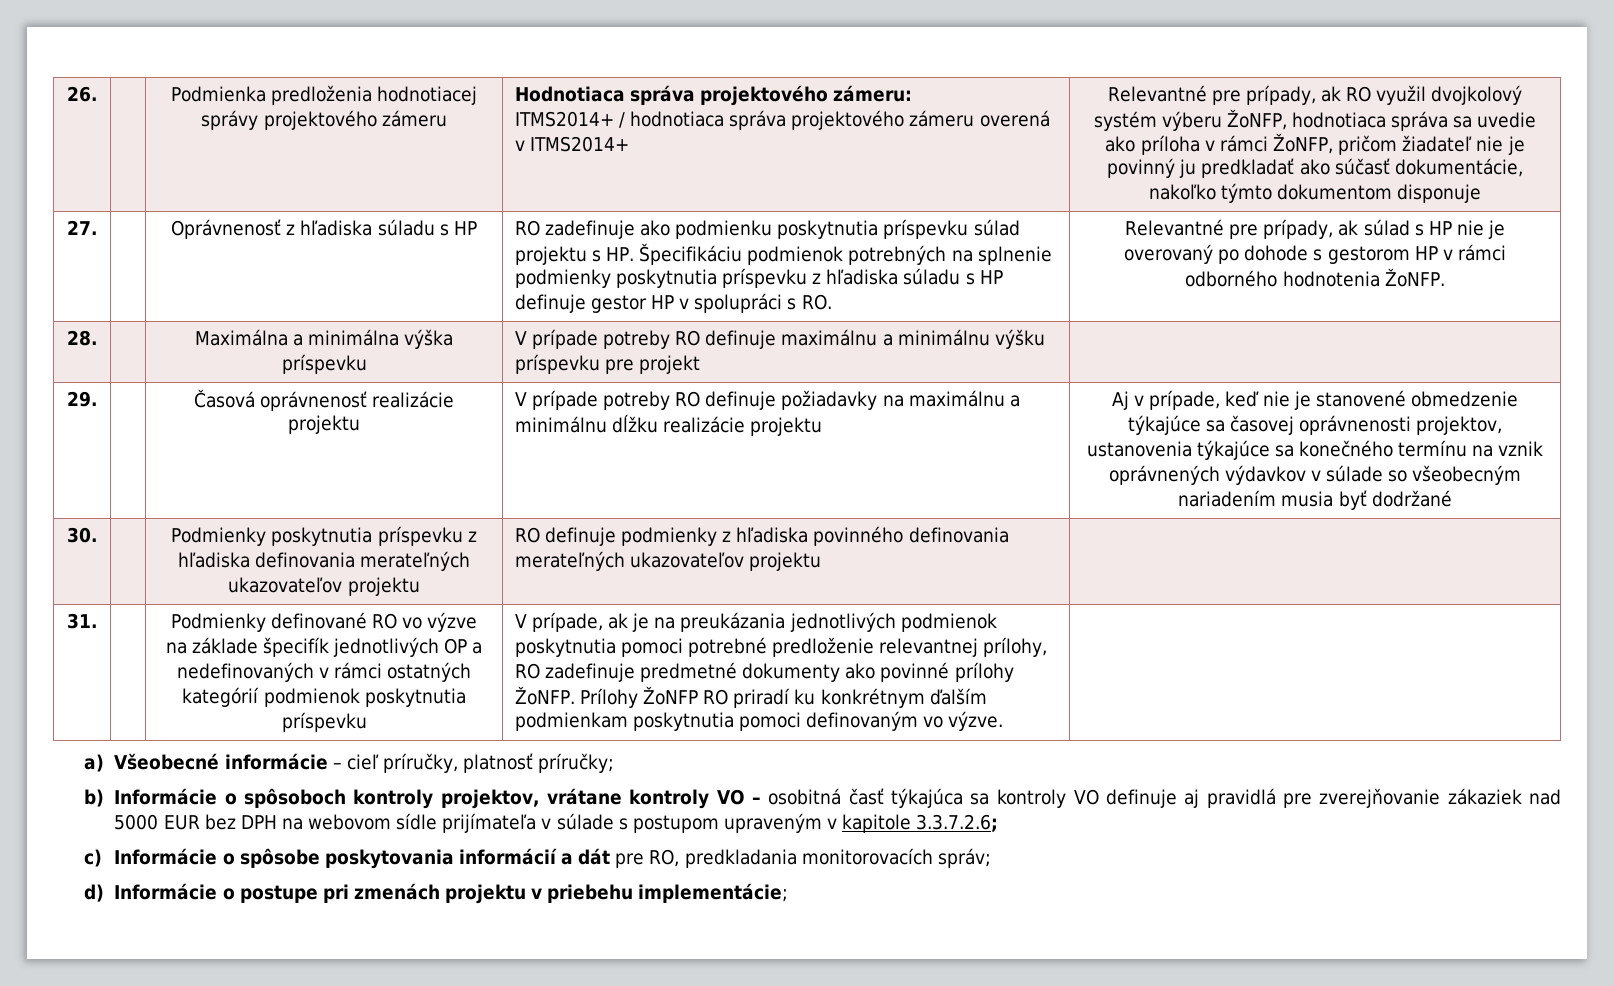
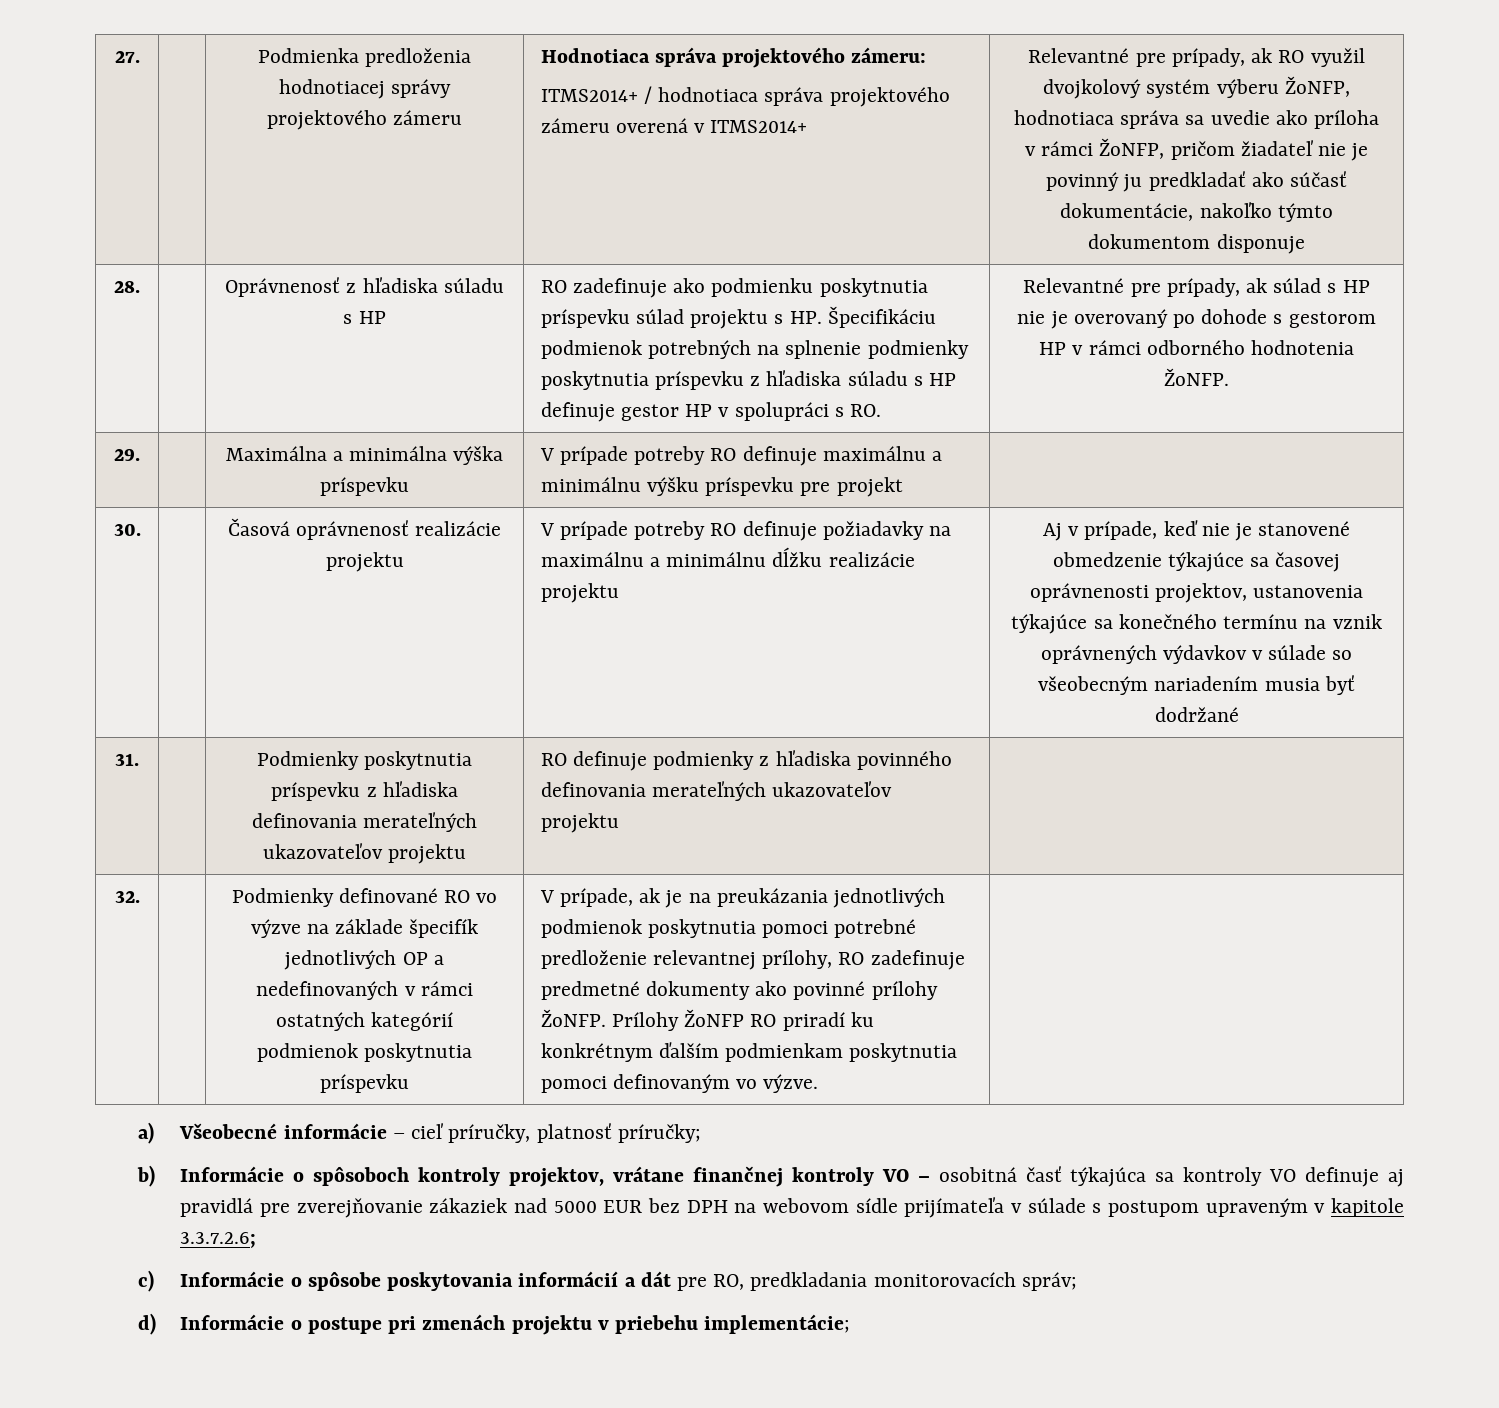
- 26.
+ 27.
- 27.
+ 28.
- 28. | | Maximálna a minimálna výška príspevku | V prípade potreby RO definuje maximálnu a minimálnu výšku príspevku pre projekt |
+ 29. | | Maximálna a minimálna výška príspevku | V prípade potreby RO definuje maximálnu a minimálnu výšku príspevku pre projekt |
- 29.
+ 30.
- 30. | | Podmienky poskytnutia príspevku z hľadiska definovania merateľných ukazovateľov projektu | RO definuje podmienky z hľadiska povinného definovania merateľných ukazovateľov projektu |
+ 31. | | Podmienky poskytnutia príspevku z hľadiska definovania merateľných ukazovateľov projektu | RO definuje podmienky z hľadiska povinného definovania merateľných ukazovateľov projektu |
- 31.
+ 32.
- b) Informácie o spôsoboch kontroly projektov, vrátane kontroly VO – osobitná časť týkajúca sa kontroly VO definuje aj pravidlá pre zverejňovanie zákaziek nad 5000 EUR bez DPH na webovom sídle prijímateľa v súlade s postupom upraveným v kapitole 3.3.7.2.6;
+ b) Informácie o spôsoboch kontroly projektov, vrátane finančnej kontroly VO – osobitná časť týkajúca sa kontroly VO definuje aj pravidlá pre zverejňovanie zákaziek nad 5000 EUR bez DPH na webovom sídle prijímateľa v súlade s postupom upraveným v kapitole 3.3.7.2.6;

